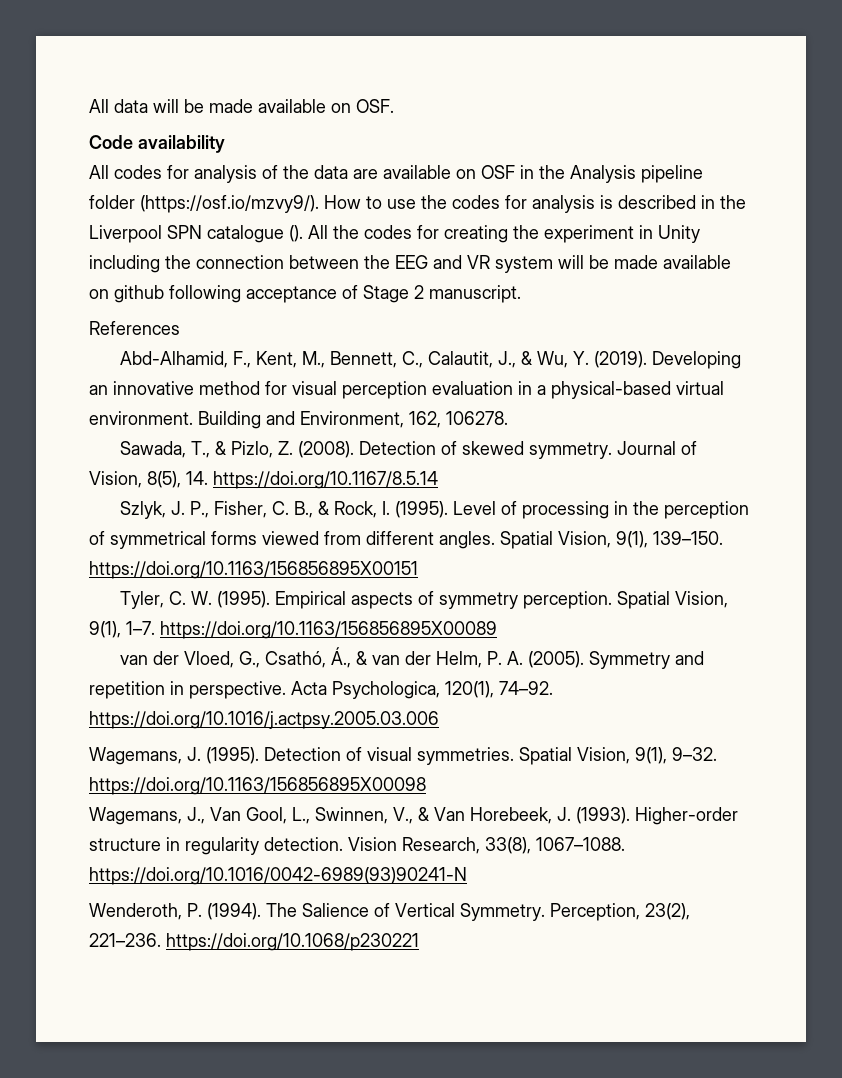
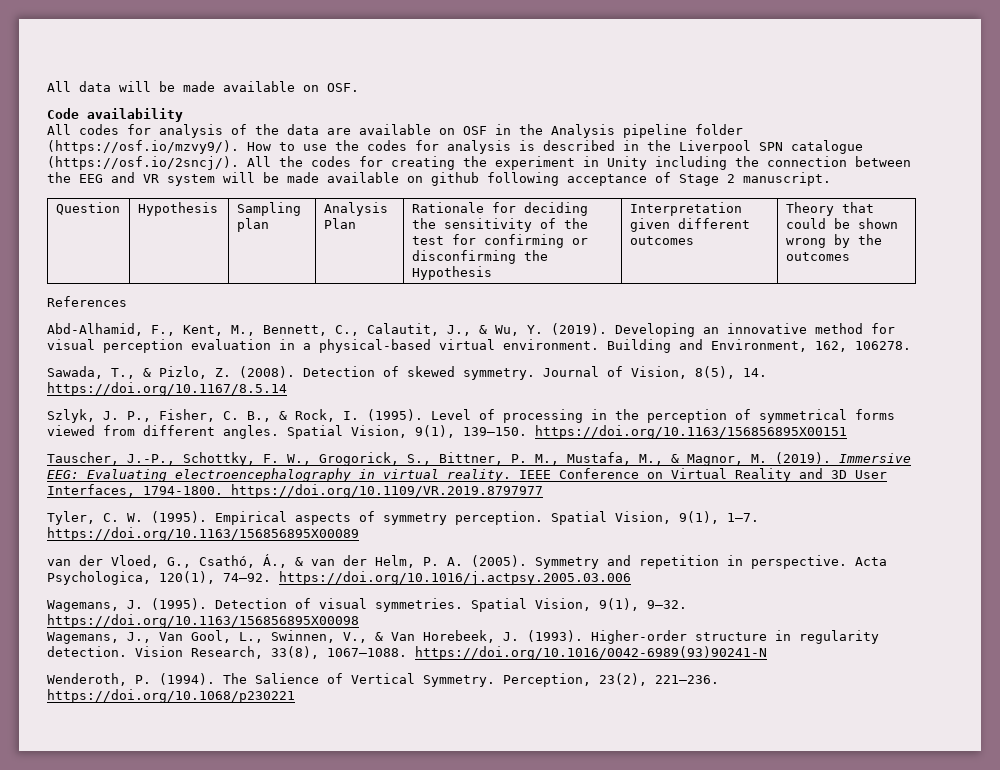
- All codes for analysis of the data are available on OSF in the Analysis pipeline folder (https://osf.io/mzvy9/). How to use the codes for analysis is described in the Liverpool SPN catalogue (). All the codes for creating the experiment in Unity including the connection between the EEG and VR system will be made available on github following acceptance of Stage 2 manuscript.
+ All codes for analysis of the data are available on OSF in the Analysis pipeline folder (https://osf.io/mzvy9/). How to use the codes for analysis is described in the Liverpool SPN catalogue (https://osf.io/2sncj/). All the codes for creating the experiment in Unity including the connection between the EEG and VR system will be made available on github following acceptance of Stage 2 manuscript.
+ Question | Hypothesis | Sampling plan | Analysis Plan | Rationale for deciding the sensitivity of the test for confirming or disconfirming the Hypothesis | Interpretation given different outcomes | Theory that could be shown wrong by the outcomes
+ Tauscher, J.-P., Schottky, F. W., Grogorick, S., Bittner, P. M., Mustafa, M., & Magnor, M. (2019). Immersive EEG: Evaluating electroencephalography in virtual reality. IEEE Conference on Virtual Reality and 3D User Interfaces, 1794-1800. https://doi.org/10.1109/VR.2019.8797977

